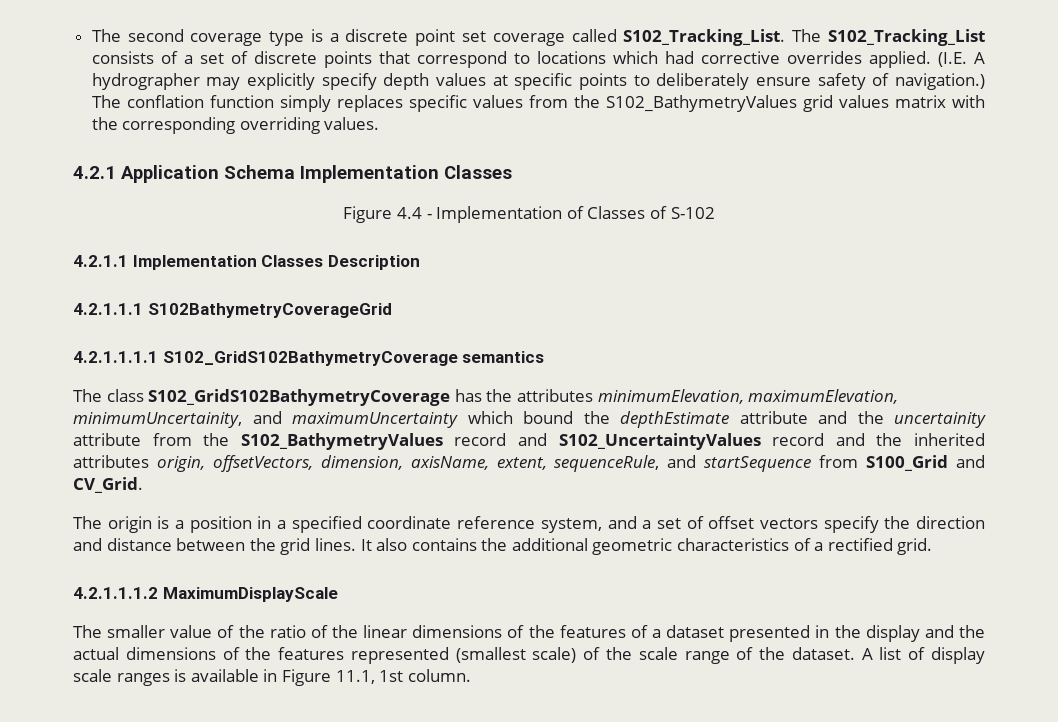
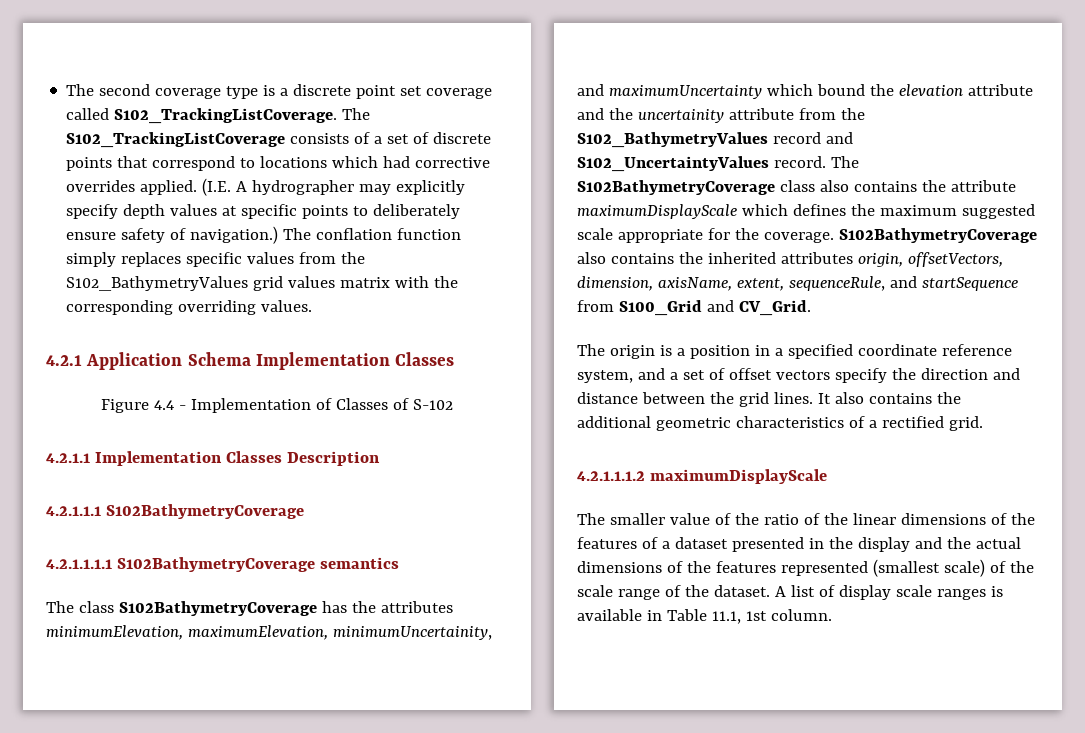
- The second coverage type is a discrete point set coverage called S102_Tracking_List. The S102_Tracking_List consists of a set of discrete points that correspond to locations which had corrective overrides applied.
+ The second coverage type is a discrete point set coverage called S102_TrackingListCoverage. The S102_TrackingListCoverage consists of a set of discrete points that correspond to locations which had corrective overrides applied.
- 4.2.1.1.1 S102BathymetryCoverageGrid
+ 4.2.1.1.1 S102BathymetryCoverage
- 4.2.1.1.1.1 S102_GridS102BathymetryCoverage semantics
+ 4.2.1.1.1.1 S102BathymetryCoverage semantics
- The class S102_GridS102BathymetryCoverage has the attributes minimumElevation, maximumElevation, minimumUncertainity, and maximumUncertainty which bound the depthEstimate attribute and the uncertainity attribute from the S102_BathymetryValues record and S102_UncertaintyValues record and the inherited attributes origin, offsetVectors, dimension, axisName, extent, sequenceRule, and startSequence from S100_Grid and CV_Grid.
+ The class S102BathymetryCoverage has the attributes minimumElevation, maximumElevation, minimumUncertainity, and maximumUncertainty which bound the elevation attribute and the uncertainity attribute from the S102_BathymetryValues record and S102_UncertaintyValues record. The S102BathymetryCoverage class also contains the attribute maximumDisplayScale which defines the maximum suggested scale appropriate for the coverage. S102BathymetryCoverage also contains the inherited attributes origin, offsetVectors, dimension, axisName, extent, sequenceRule, and startSequence from S100_Grid and CV_Grid.
- 4.2.1.1.1.2 MaximumDisplayScale
+ 4.2.1.1.1.2 maximumDisplayScale
- A list of display scale ranges is available in Figure 11.1, 1st column.
+ A list of display scale ranges is available in Table 11.1, 1st column.

